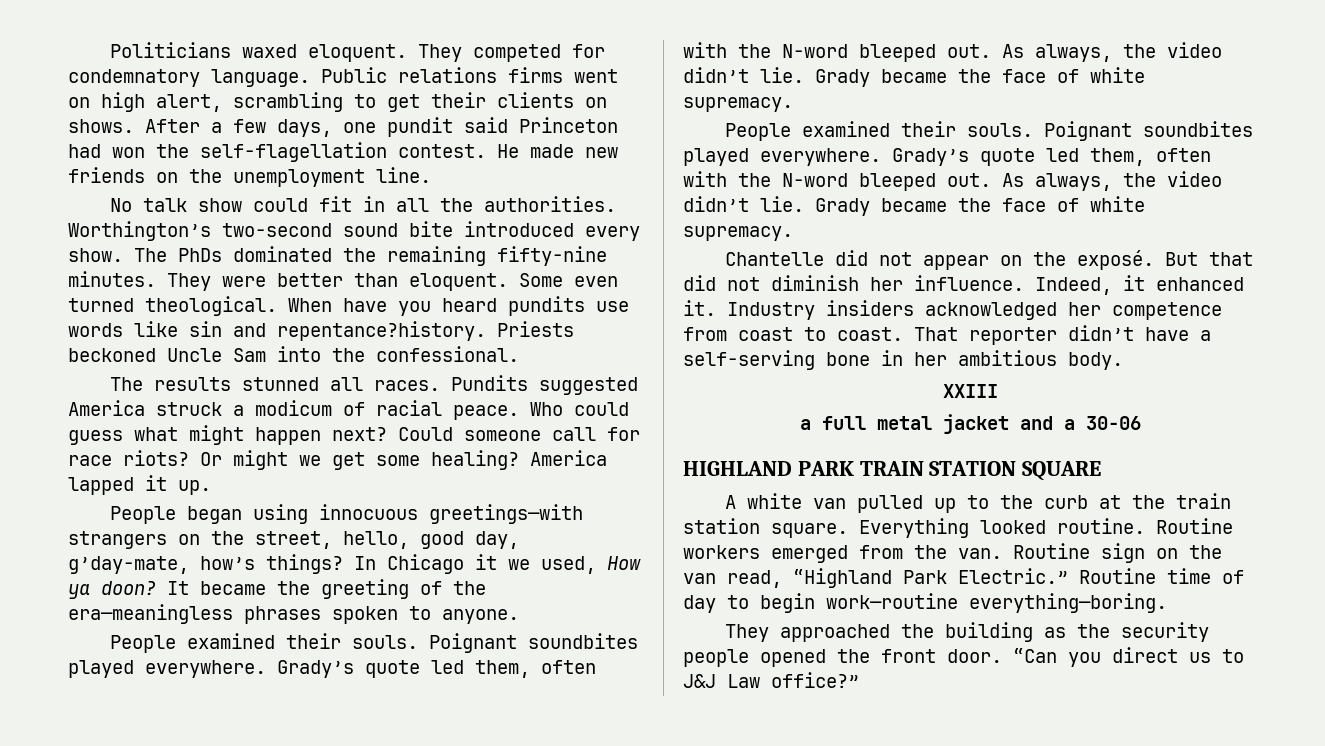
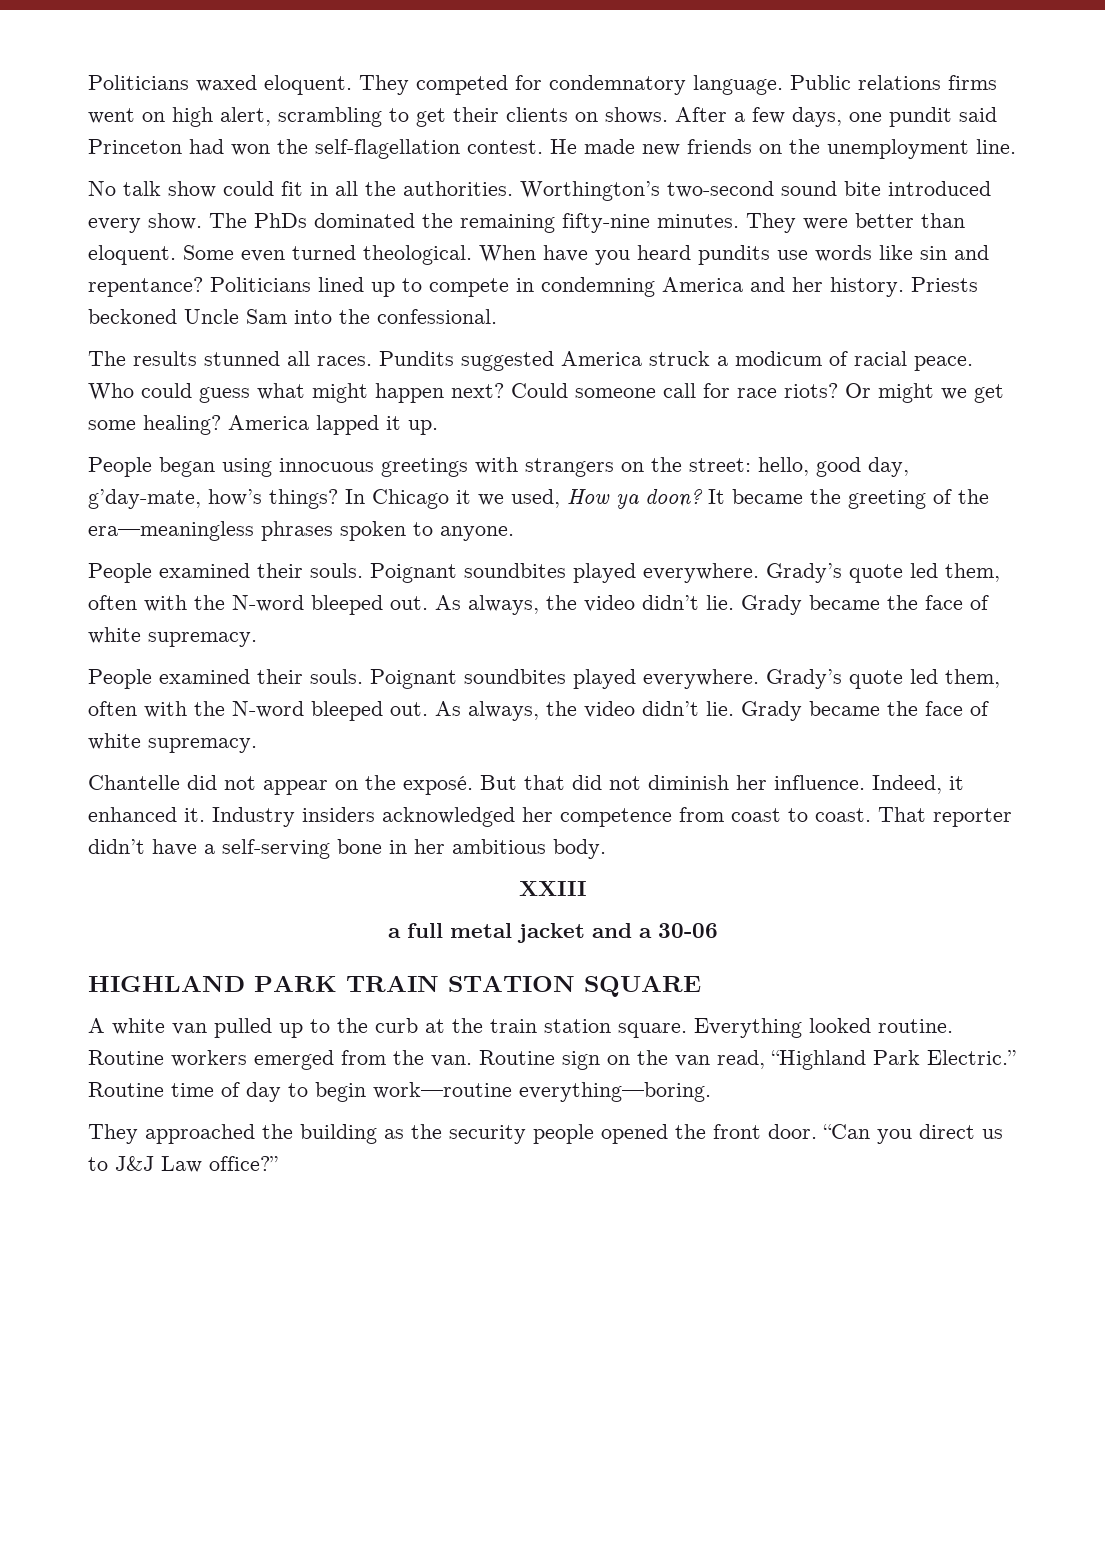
- When have you heard pundits use words like sin and repentance?history.
+ When have you heard pundits use words like sin and repentance? Politicians lined up to compete in condemning America and her history.
- People began using innocuous greetings—with strangers on the street, hello, good day, g’day-mate, how’s things?
+ People began using innocuous greetings with strangers on the street: hello, good day, g’day-mate, how’s things?

